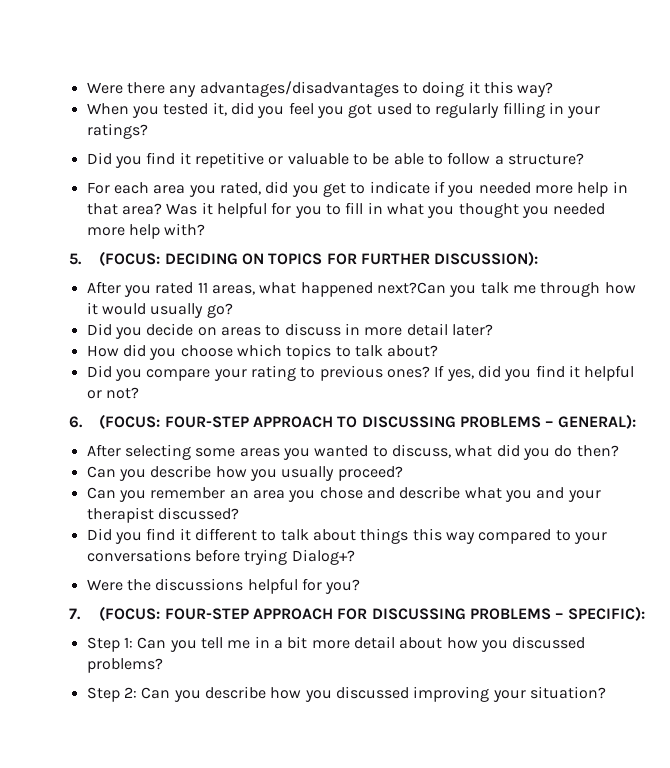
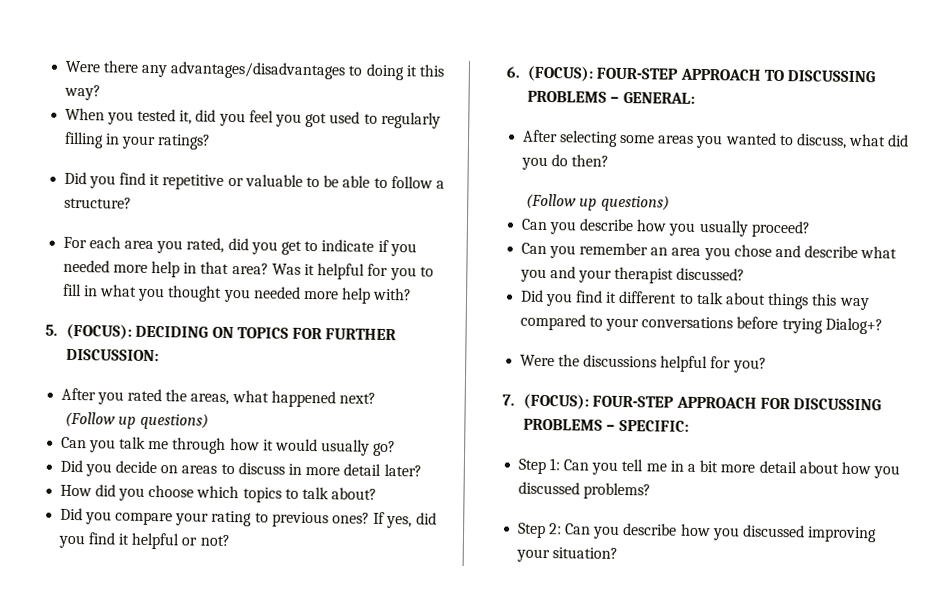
- 5. (FOCUS: DECIDING ON TOPICS FOR FURTHER DISCUSSION):
+ 5. (FOCUS): DECIDING ON TOPICS FOR FURTHER DISCUSSION:
- After you rated 11 areas, what happened next?Can you talk me through how it would usually go?
+ After you rated the areas, what happened next?
+ (Follow up questions)
+ Can you talk me through how it would usually go?
- 6. (FOCUS: FOUR-STEP APPROACH TO DISCUSSING PROBLEMS – GENERAL):
+ 6. (FOCUS): FOUR-STEP APPROACH TO DISCUSSING PROBLEMS – GENERAL:
  After selecting some areas you wanted to discuss, what did you do then?
+ (Follow up questions)
- 7. (FOCUS: FOUR-STEP APPROACH FOR DISCUSSING PROBLEMS – SPECIFIC):
+ 7. (FOCUS): FOUR-STEP APPROACH FOR DISCUSSING PROBLEMS – SPECIFIC:

